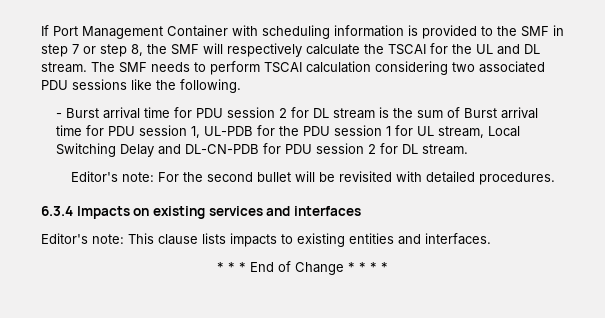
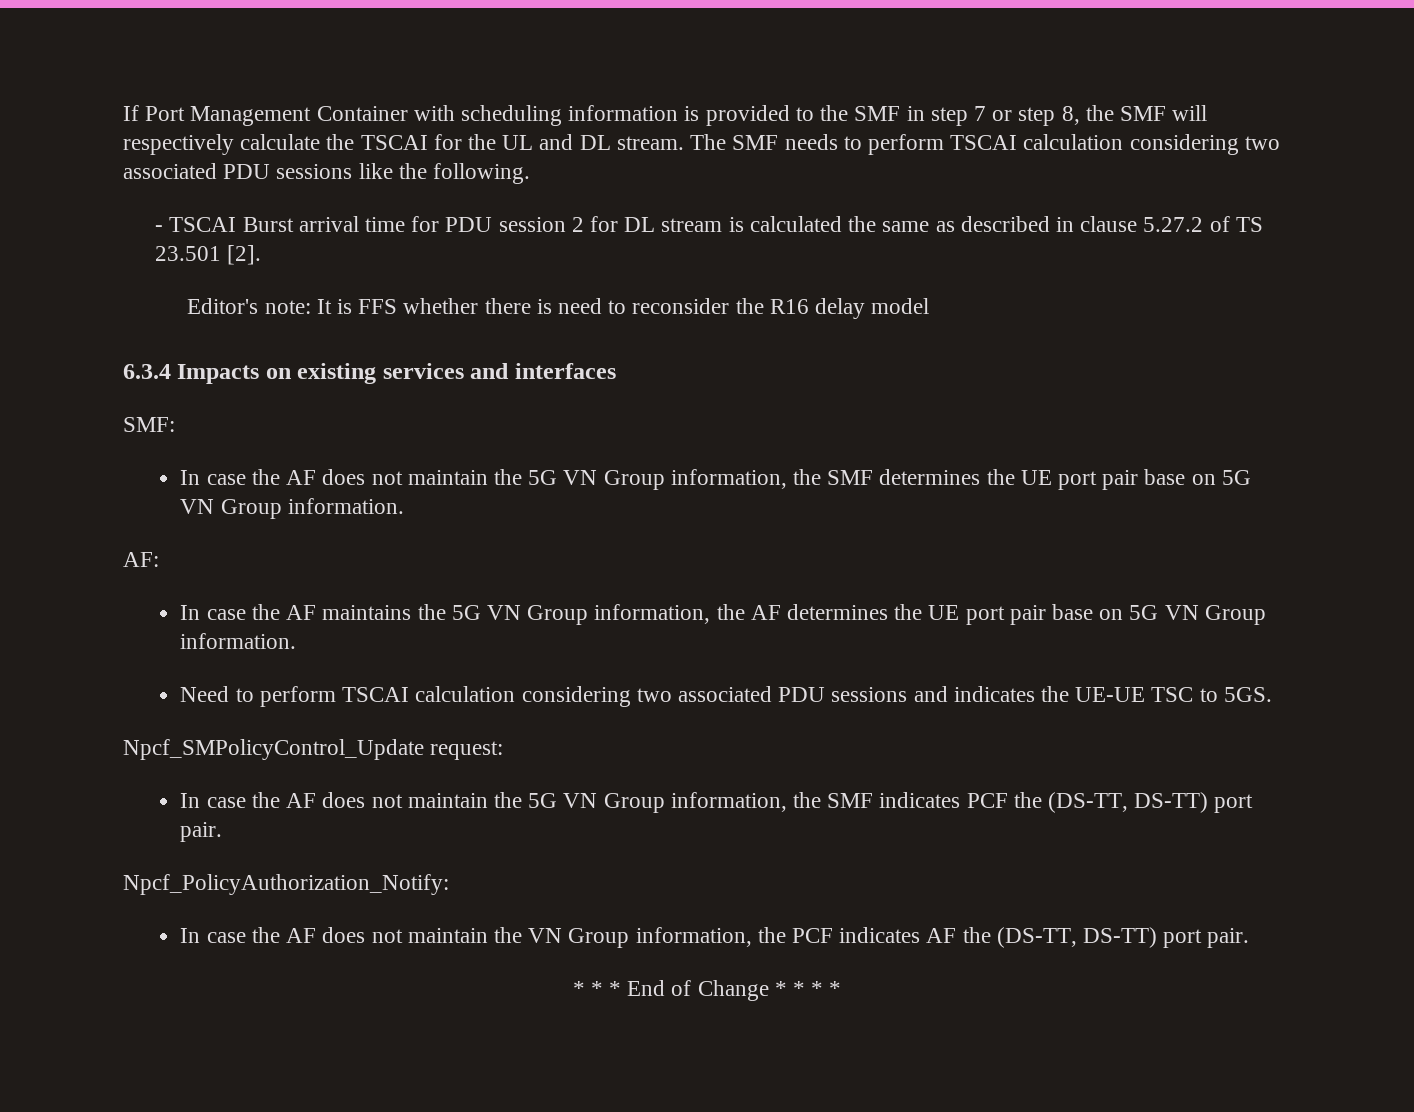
- - Burst arrival time for PDU session 2 for DL stream is the sum of Burst arrival time for PDU session 1, UL-PDB for the PDU session 1 for UL stream, Local Switching Delay and DL-CN-PDB for PDU session 2 for DL stream.
- Editor's note: For the second bullet will be revisited with detailed procedures.
+ - TSCAI Burst arrival time for PDU session 2 for DL stream is calculated the same as described in clause 5.27.2 of TS 23.501 [2].
+ Editor's note: It is FFS whether there is need to reconsider the R16 delay model
- Editor's note: This clause lists impacts to existing entities and interfaces.
+ SMF:
+ In case the AF does not maintain the 5G VN Group information, the SMF determines the UE port pair base on 5G VN Group information.
+ AF:
+ In case the AF maintains the 5G VN Group information, the AF determines the UE port pair base on 5G VN Group information.
+ Need to perform TSCAI calculation considering two associated PDU sessions and indicates the UE-UE TSC to 5GS.
+ Npcf_SMPolicyControl_Update request:
+ In case the AF does not maintain the 5G VN Group information, the SMF indicates PCF the (DS-TT, DS-TT) port pair.
+ Npcf_PolicyAuthorization_Notify:
+ In case the AF does not maintain the VN Group information, the PCF indicates AF the (DS-TT, DS-TT) port pair.

